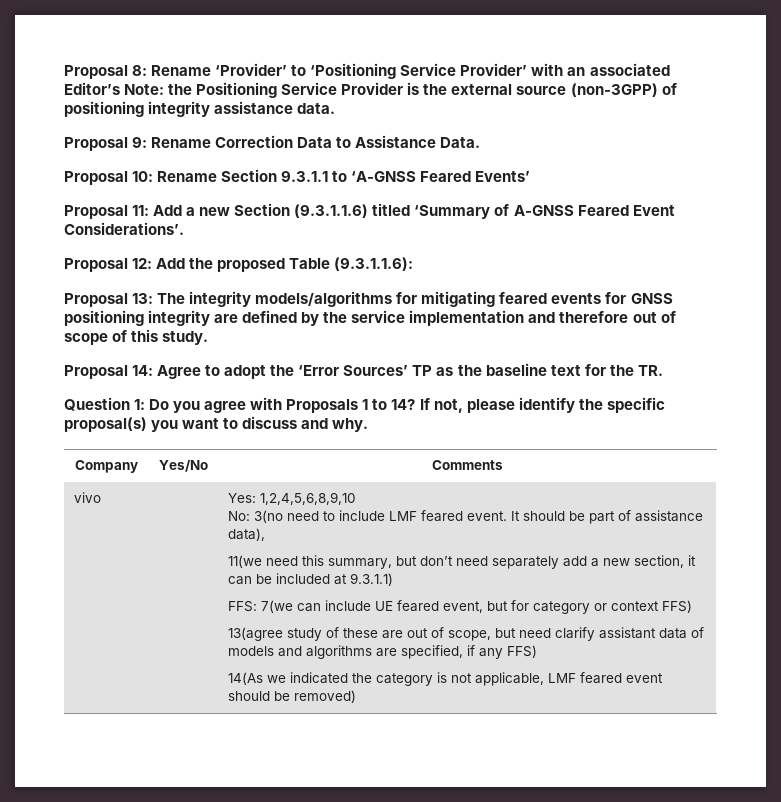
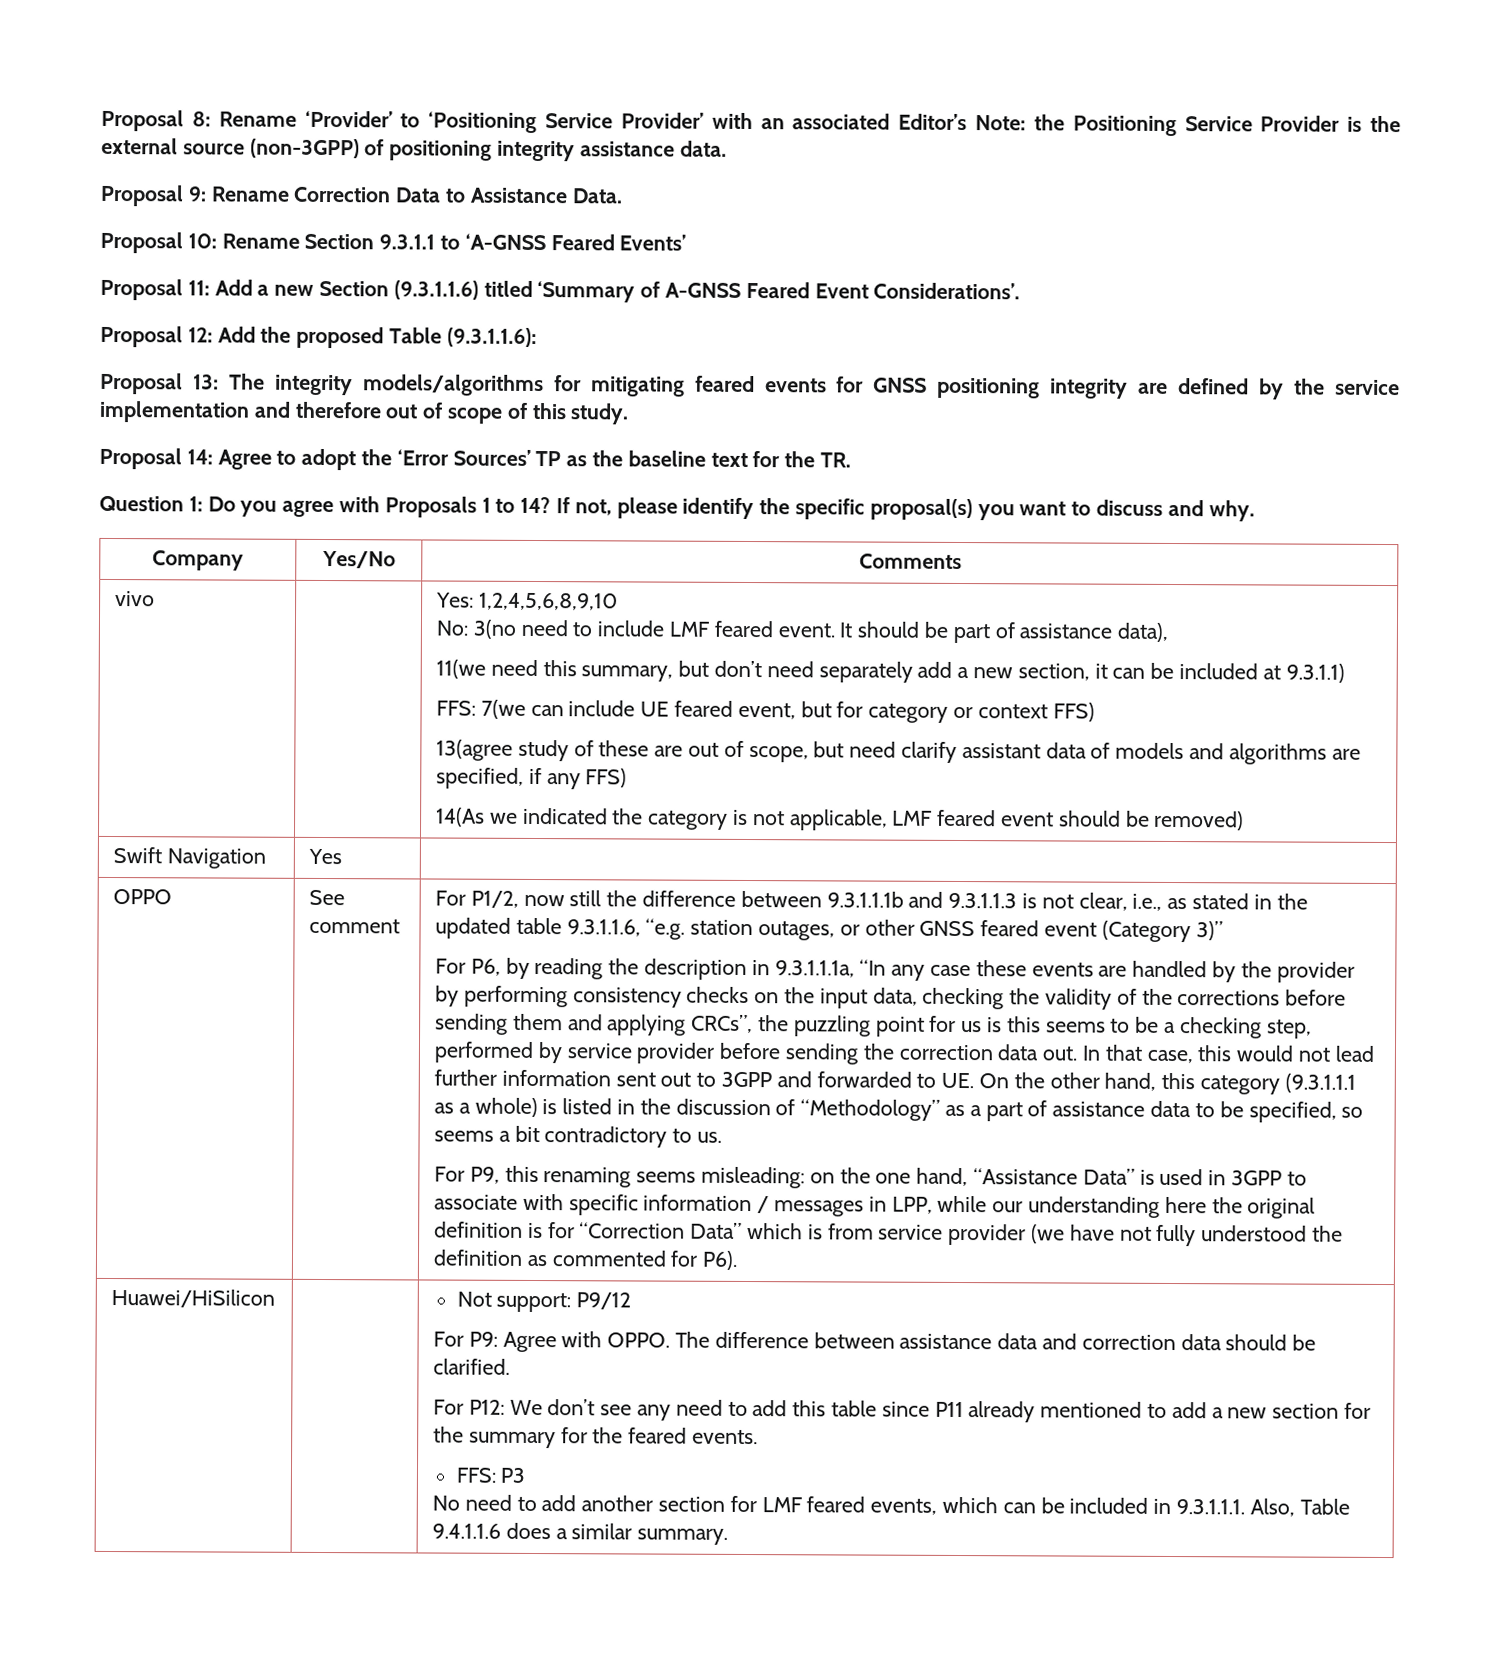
+ Swift Navigation | Yes |
+ OPPO | See comment | For P1/2, now still the difference between 9.3.1.1.1b and 9.3.1.1.3 is not clear, i.e., as stated in the updated table 9.3.1.1.6, “e.g. station outages, or other GNSS feared event (Category 3)”
+ For P6, by reading the description in 9.3.1.1.1a, “In any case these events are handled by the provider by performing consistency checks on the input data, checking the validity of the corrections before sending them and applying CRCs”, the puzzling point for us is this seems to be a checking step, performed by service provider before sending the correction data out. In that case, this would not lead further information sent out to 3GPP and forwarded to UE. On the other hand, this category (9.3.1.1.1 as a whole) is listed in the discussion of “Methodology” as a part of assistance data to be specified, so seems a bit contradictory to us.
+ For P9, this renaming seems misleading: on the one hand, “Assistance Data” is used in 3GPP to associate with specific information / messages in LPP, while our understanding here the original definition is for “Correction Data” which is from service provider (we have not fully understood the definition as commented for P6).
+ Huawei/HiSilicon | | Not support: P9/12
+ For P9: Agree with OPPO. The difference between assistance data and correction data should be clarified.
+ For P12: We don’t see any need to add this table since P11 already mentioned to add a new section for the summary for the feared events.
+ FFS: P3
+ No need to add another section for LMF feared events, which can be included in 9.3.1.1.1. Also, Table 9.4.1.1.6 does a similar summary.

